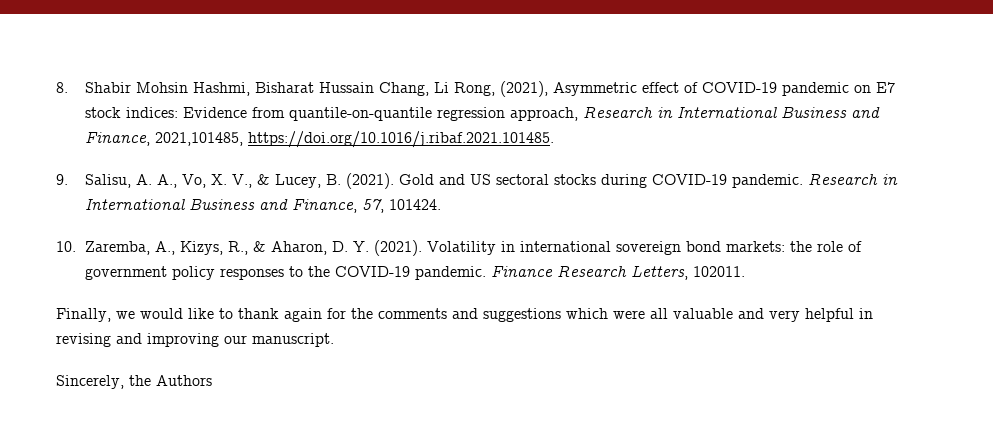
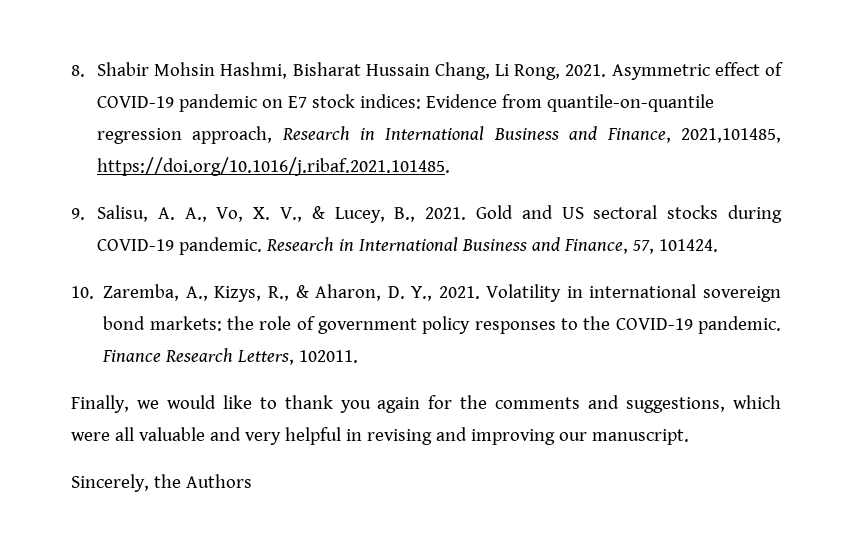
- 8. Shabir Mohsin Hashmi, Bisharat Hussain Chang, Li Rong, (2021), Asymmetric effect of COVID-19 pandemic on E7 stock indices: Evidence from quantile-on-quantile regression approach, Research in International Business and Finance, 2021,101485, https://doi.org/10.1016/j.ribaf.2021.101485.
+ 8. Shabir Mohsin Hashmi, Bisharat Hussain Chang, Li Rong, 2021. Asymmetric effect of COVID-19 pandemic on E7 stock indices: Evidence from quantile-on-quantile regression approach, Research in International Business and Finance, 2021,101485, https://doi.org/10.1016/j.ribaf.2021.101485.
- 9. Salisu, A. A., Vo, X. V., & Lucey, B. (2021).
+ 9. Salisu, A. A., Vo, X. V., & Lucey, B., 2021.
- 10. Zaremba, A., Kizys, R., & Aharon, D. Y. (2021).
+ 10. Zaremba, A., Kizys, R., & Aharon, D. Y., 2021.
- Finally, we would like to thank again for the comments and suggestions which were all valuable and very helpful in revising and improving our manuscript.
+ Finally, we would like to thank you again for the comments and suggestions, which were all valuable and very helpful in revising and improving our manuscript.

